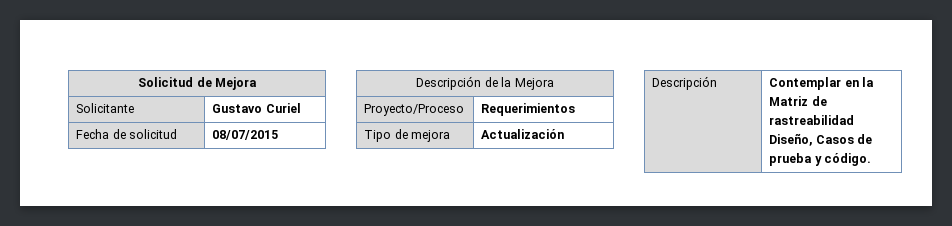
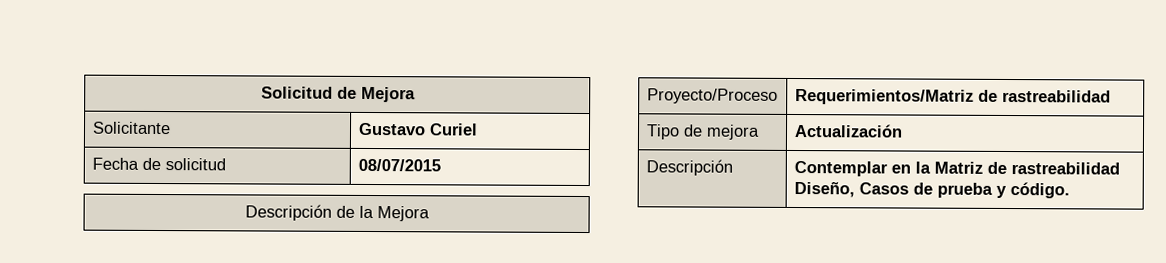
- Proyecto/Proceso | Requerimientos
+ Proyecto/Proceso | Requerimientos/Matriz de rastreabilidad

